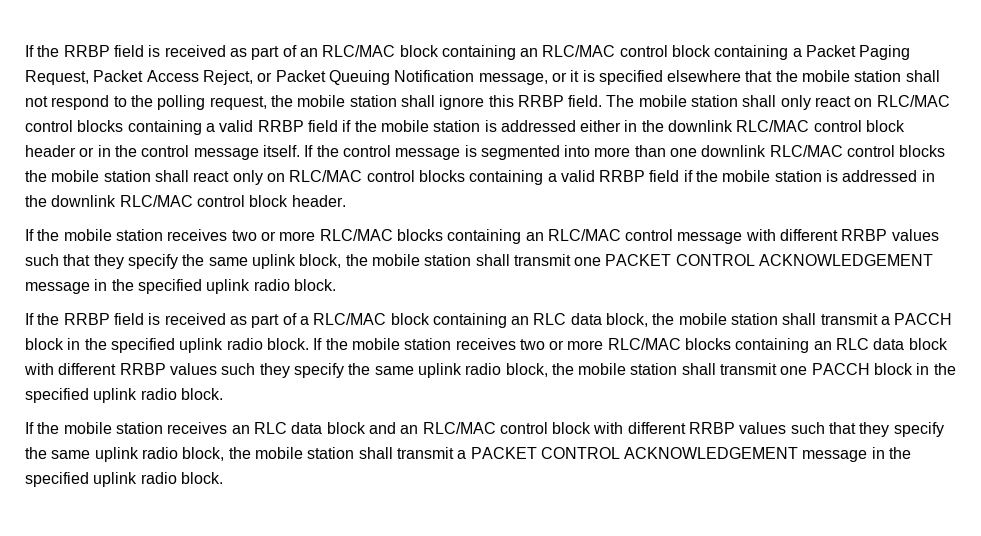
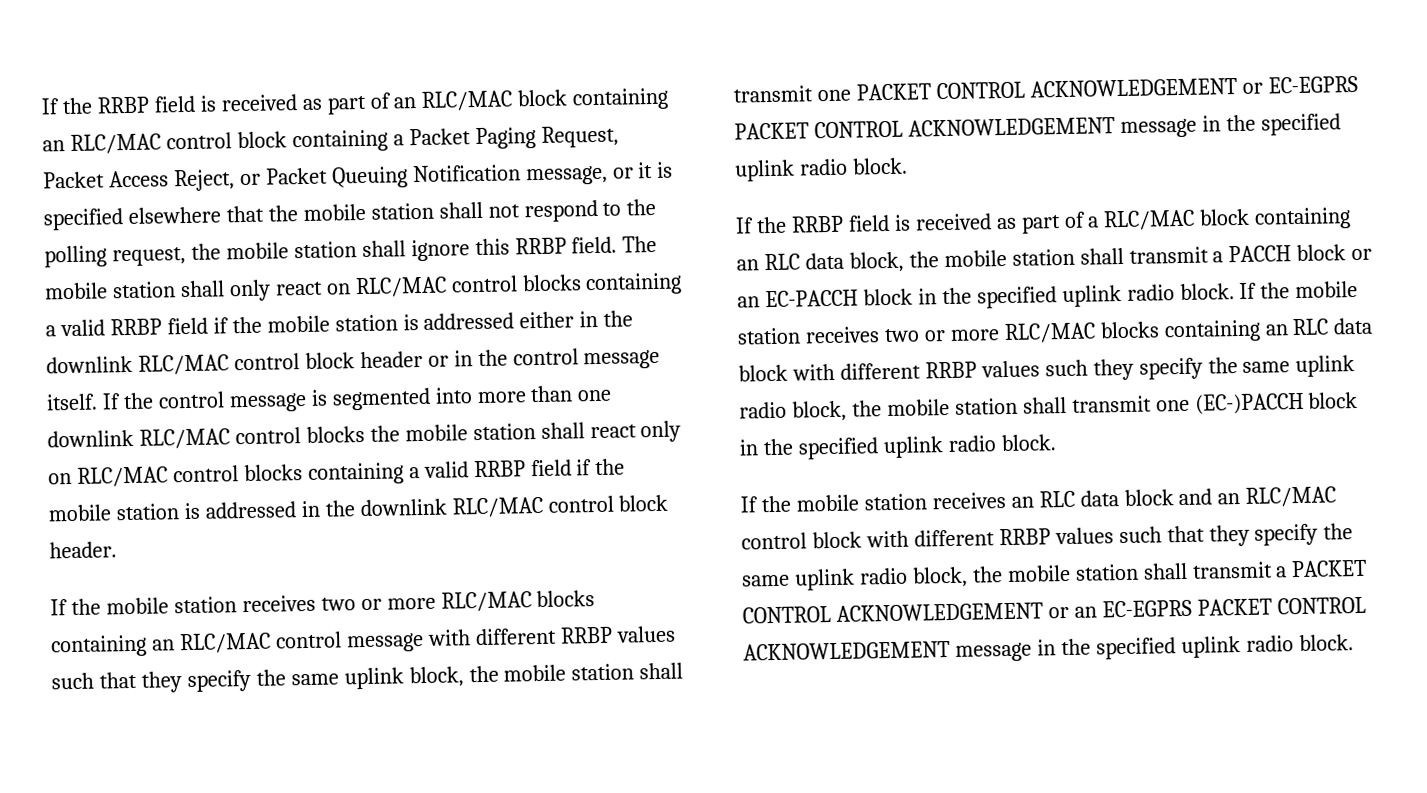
- If the mobile station receives two or more RLC/MAC blocks containing an RLC/MAC control message with different RRBP values such that they specify the same uplink block, the mobile station shall transmit one PACKET CONTROL ACKNOWLEDGEMENT message in the specified uplink radio block.
+ If the mobile station receives two or more RLC/MAC blocks containing an RLC/MAC control message with different RRBP values such that they specify the same uplink block, the mobile station shall transmit one PACKET CONTROL ACKNOWLEDGEMENT or EC-EGPRS PACKET CONTROL ACKNOWLEDGEMENT message in the specified uplink radio block.
- If the RRBP field is received as part of a RLC/MAC block containing an RLC data block, the mobile station shall transmit a PACCH block in the specified uplink radio block.
+ If the RRBP field is received as part of a RLC/MAC block containing an RLC data block, the mobile station shall transmit a PACCH block or an EC-PACCH block in the specified uplink radio block.
- If the mobile station receives two or more RLC/MAC blocks containing an RLC data block with different RRBP values such they specify the same uplink radio block, the mobile station shall transmit one PACCH block in the specified uplink radio block.
+ If the mobile station receives two or more RLC/MAC blocks containing an RLC data block with different RRBP values such they specify the same uplink radio block, the mobile station shall transmit one (EC-)PACCH block in the specified uplink radio block.
- If the mobile station receives an RLC data block and an RLC/MAC control block with different RRBP values such that they specify the same uplink radio block, the mobile station shall transmit a PACKET CONTROL ACKNOWLEDGEMENT message in the specified uplink radio block.
+ If the mobile station receives an RLC data block and an RLC/MAC control block with different RRBP values such that they specify the same uplink radio block, the mobile station shall transmit a PACKET CONTROL ACKNOWLEDGEMENT or an EC-EGPRS PACKET CONTROL ACKNOWLEDGEMENT message in the specified uplink radio block.

